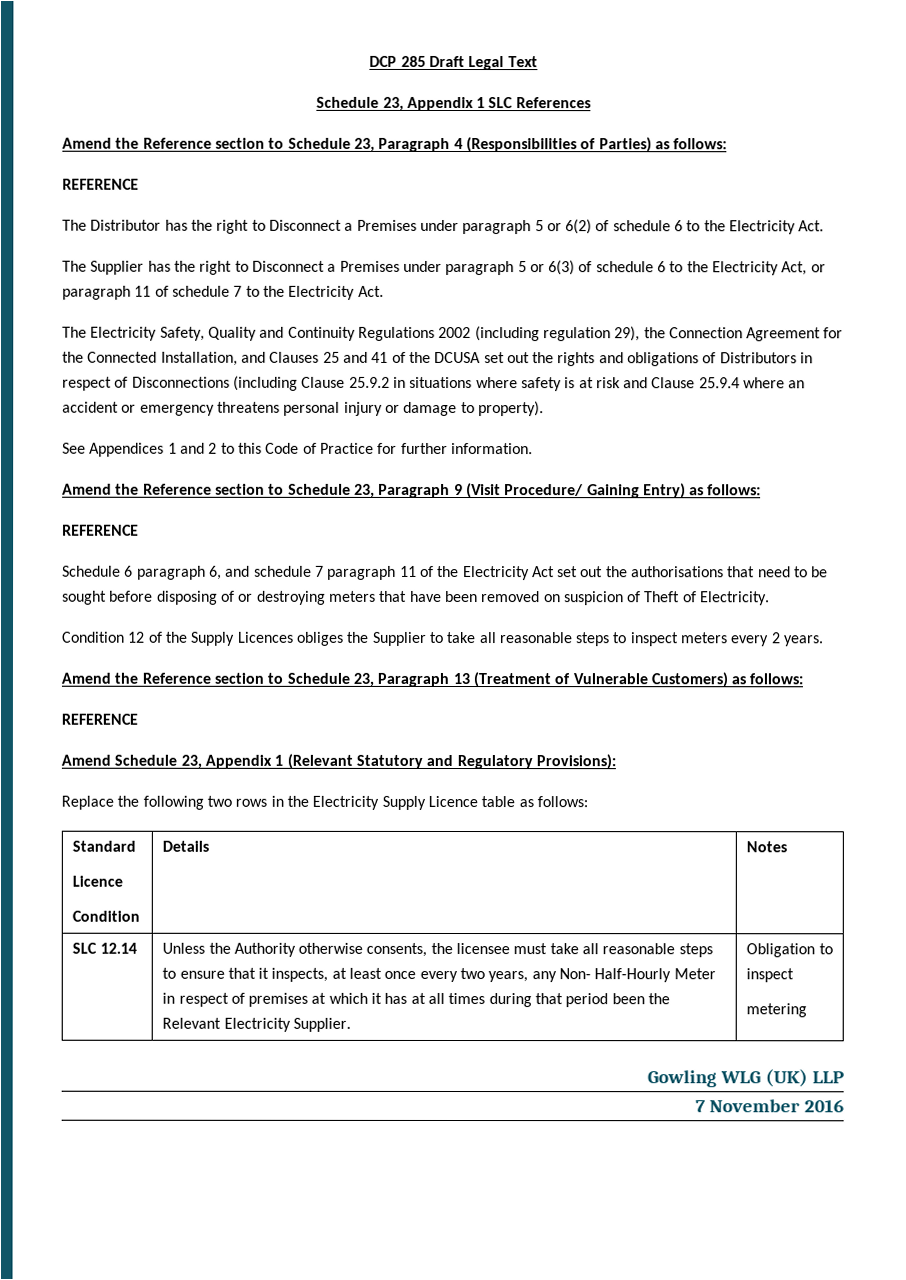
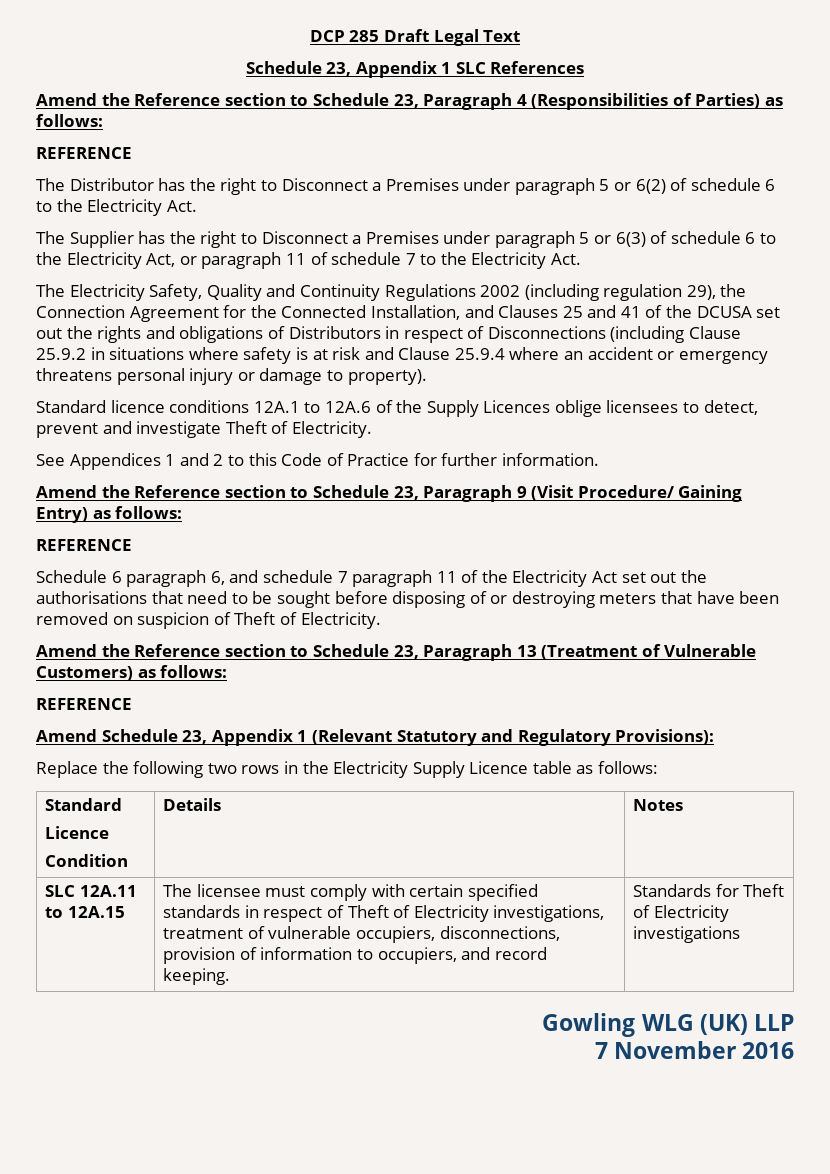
+ Standard licence conditions 12A.1 to 12A.6 of the Supply Licences oblige licensees to detect, prevent and investigate Theft of Electricity.
- Condition 12 of the Supply Licences obliges the Supplier to take all reasonable steps to inspect meters every 2 years.
- SLC 12.14 | Unless the Authority otherwise consents, the licensee must take all reasonable steps to ensure that it inspects, at least once every two years, any Non- Half-Hourly Meter in respect of premises at which it has at all times during that period been the Relevant Electricity Supplier. | Obligation to inspect
- metering
+ SLC 12A.11 to 12A.15 | The licensee must comply with certain specified standards in respect of Theft of Electricity investigations, treatment of vulnerable occupiers, disconnections, provision of information to occupiers, and record keeping. | Standards for Theft of Electricity investigations

